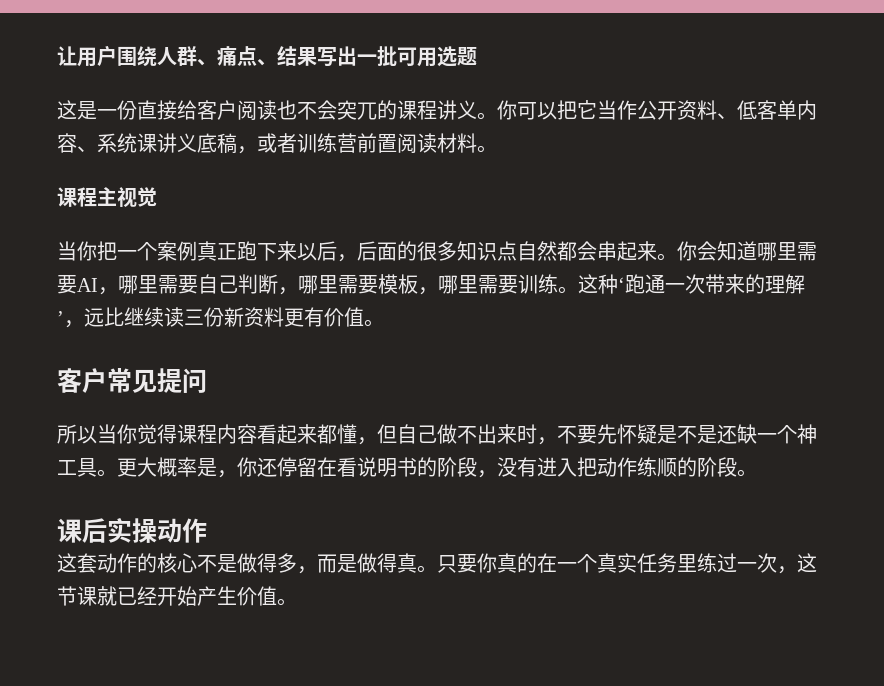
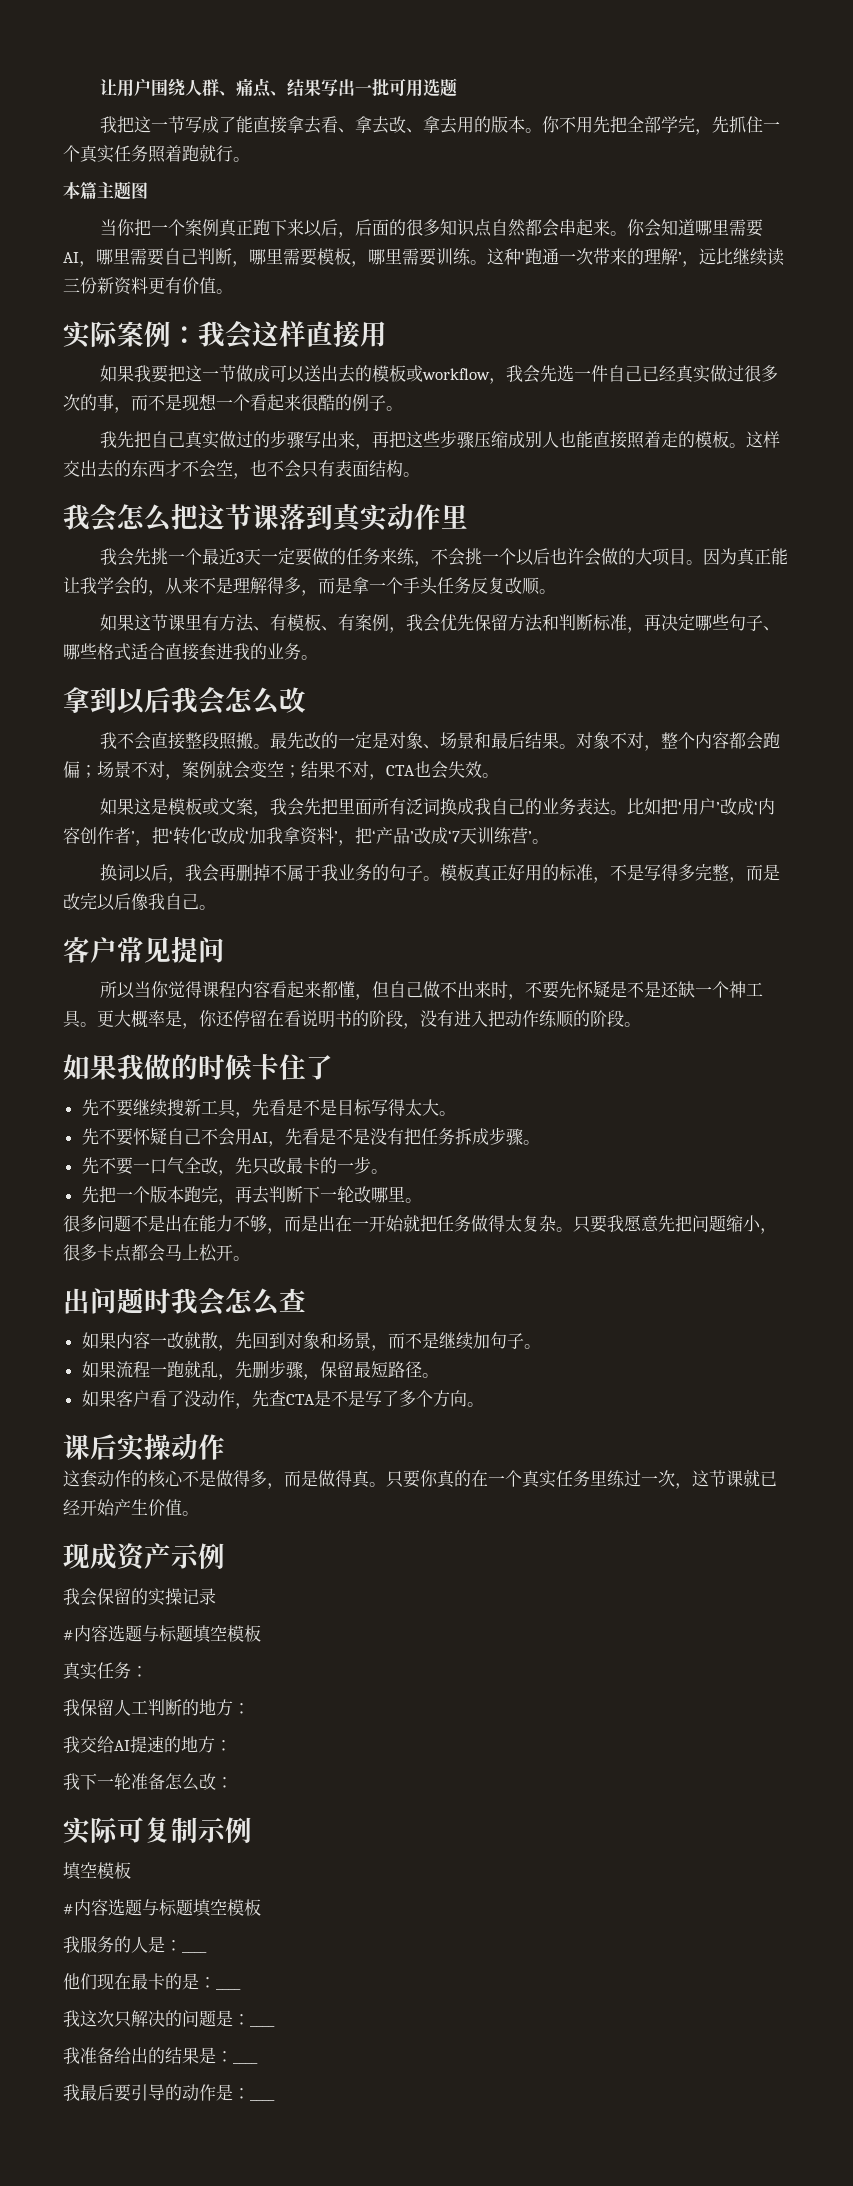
- 这是一份直接给客户阅读也不会突兀的课程讲义。你可以把它当作公开资料、低客单内容、系统课讲义底稿，或者训练营前置阅读材料。
- 课程主视觉
+ 我把这一节写成了能直接拿去看、拿去改、拿去用的版本。你不用先把全部学完，先抓住一个真实任务照着跑就行。
+ 本篇主题图
+ 实际案例：我会这样直接用
+ 如果我要把这一节做成可以送出去的模板或workflow，我会先选一件自己已经真实做过很多次的事，而不是现想一个看起来很酷的例子。
+ 我先把自己真实做过的步骤写出来，再把这些步骤压缩成别人也能直接照着走的模板。这样交出去的东西才不会空，也不会只有表面结构。
+ 我会怎么把这节课落到真实动作里
+ 我会先挑一个最近3天一定要做的任务来练，不会挑一个以后也许会做的大项目。因为真正能让我学会的，从来不是理解得多，而是拿一个手头任务反复改顺。
+ 如果这节课里有方法、有模板、有案例，我会优先保留方法和判断标准，再决定哪些句子、哪些格式适合直接套进我的业务。
+ 拿到以后我会怎么改
+ 我不会直接整段照搬。最先改的一定是对象、场景和最后结果。对象不对，整个内容都会跑偏；场景不对，案例就会变空；结果不对，CTA也会失效。
+ 如果这是模板或文案，我会先把里面所有泛词换成我自己的业务表达。比如把‘用户’改成‘内容创作者’，把‘转化’改成‘加我拿资料’，把‘产品’改成‘7天训练营’。
+ 换词以后，我会再删掉不属于我业务的句子。模板真正好用的标准，不是写得多完整，而是改完以后像我自己。
+ 如果我做的时候卡住了
+ 先不要继续搜新工具，先看是不是目标写得太大。
+ 先不要怀疑自己不会用AI，先看是不是没有把任务拆成步骤。
+ 先不要一口气全改，先只改最卡的一步。
+ 先把一个版本跑完，再去判断下一轮改哪里。
+ 很多问题不是出在能力不够，而是出在一开始就把任务做得太复杂。只要我愿意先把问题缩小，很多卡点都会马上松开。
+ 出问题时我会怎么查
+ 如果内容一改就散，先回到对象和场景，而不是继续加句子。
+ 如果流程一跑就乱，先删步骤，保留最短路径。
+ 如果客户看了没动作，先查CTA是不是写了多个方向。
+ 现成资产示例
+ 我会保留的实操记录
+ #内容选题与标题填空模板
+ 真实任务：
+ 我保留人工判断的地方：
+ 我交给AI提速的地方：
+ 我下一轮准备怎么改：
+ 实际可复制示例
+ 填空模板
+ #内容选题与标题填空模板
+ 我服务的人是：____
+ 他们现在最卡的是：____
+ 我这次只解决的问题是：____
+ 我准备给出的结果是：____
+ 我最后要引导的动作是：____

